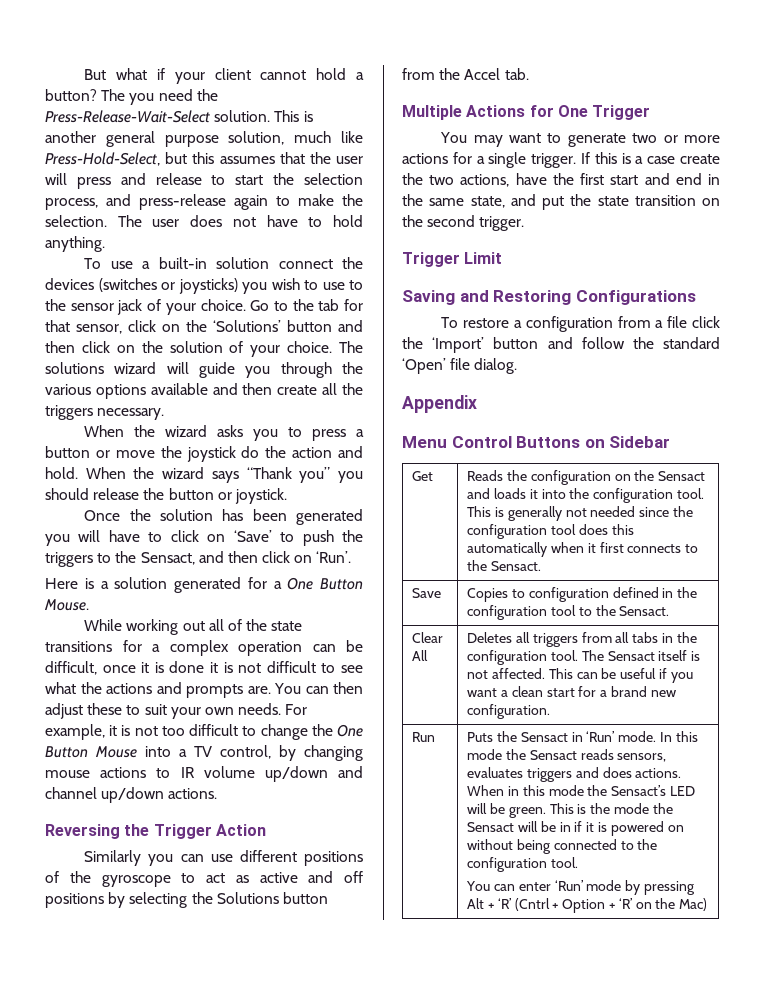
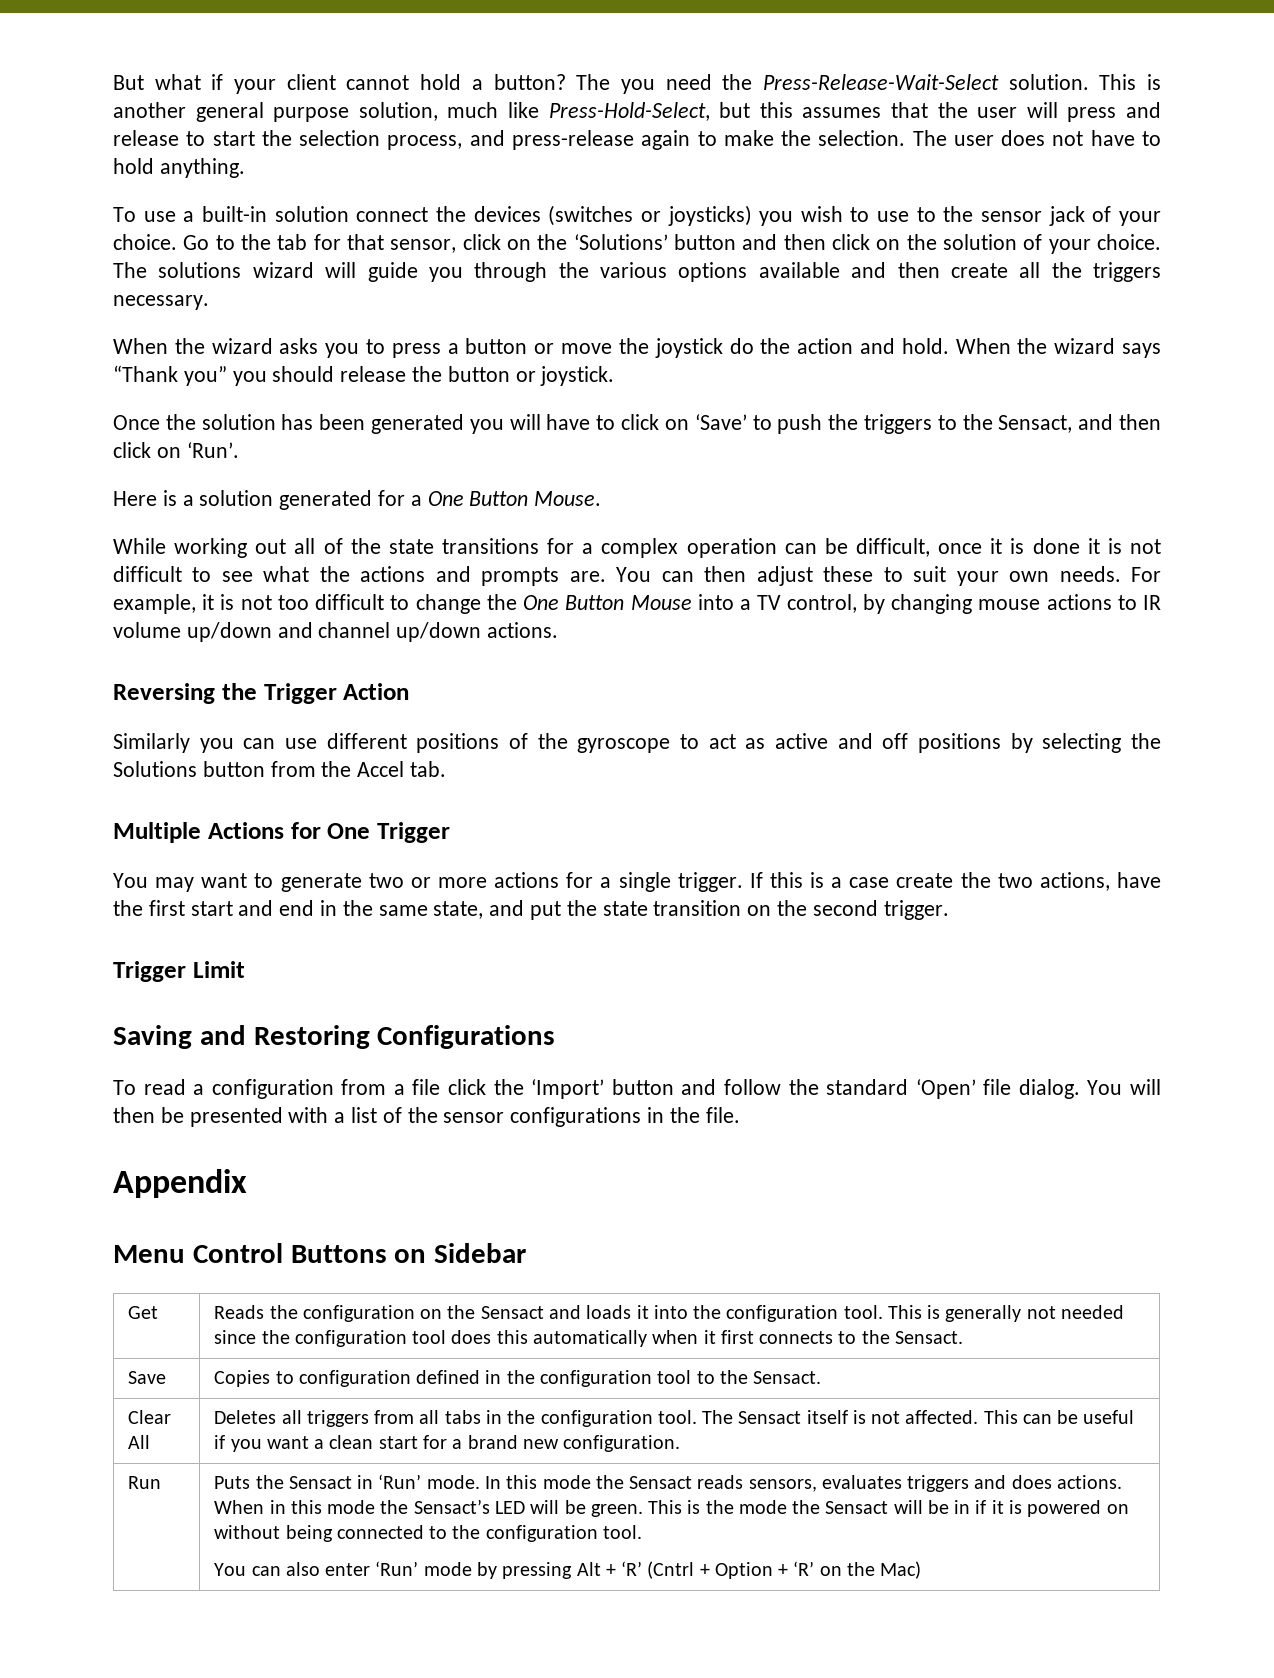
- To restore a configuration from a file click the ‘Import’ button and follow the standard ‘Open’ file dialog.
+ To read a configuration from a file click the ‘Import’ button and follow the standard ‘Open’ file dialog. You will then be presented with a list of the sensor configurations in the file.
- You can enter ‘Run’ mode by pressing Alt + ‘R’ (Cntrl + Option + ‘R’ on the Mac)
+ You can also enter ‘Run’ mode by pressing Alt + ‘R’ (Cntrl + Option + ‘R’ on the Mac)

